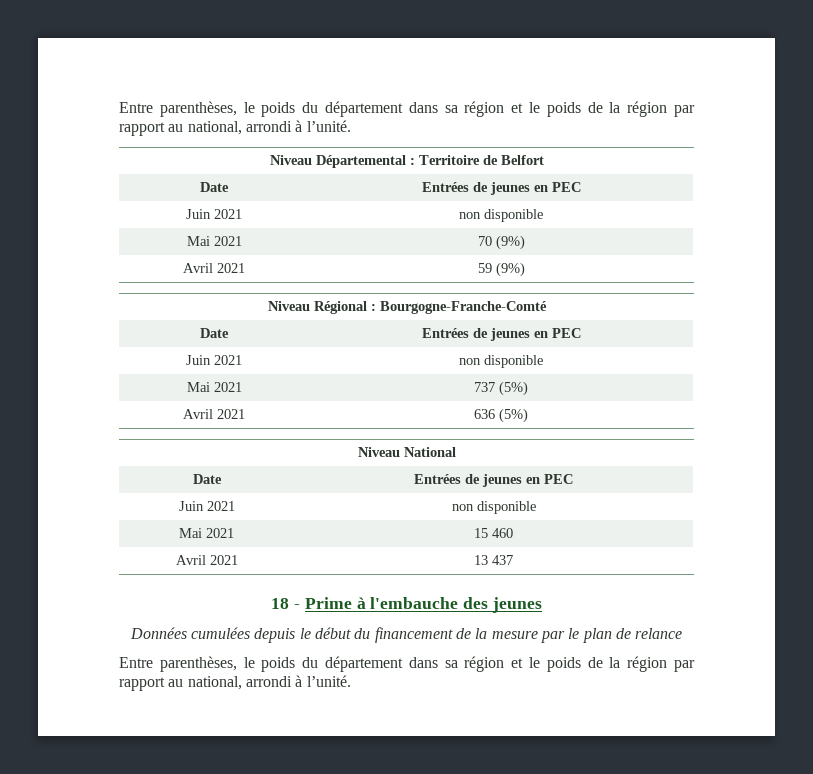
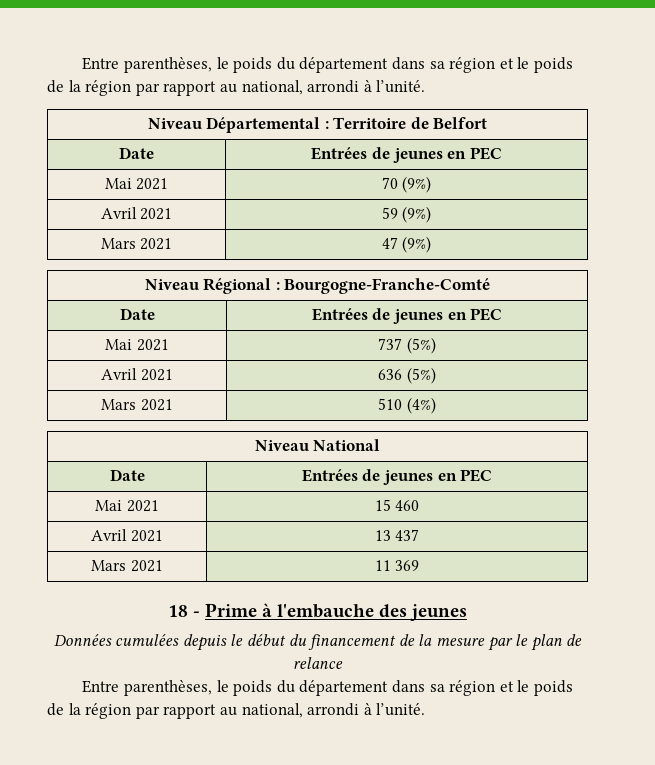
  Niveau Départemental : Territoire de Belfort
  Date | Entrées de jeunes en PEC
- Juin 2021 | non disponible
+ Mars 2021 | 47 (9%)
  Niveau Régional : Bourgogne-Franche-Comté
  Date | Entrées de jeunes en PEC
- Juin 2021 | non disponible
+ Mars 2021 | 510 (4%)
  Niveau National
  Date | Entrées de jeunes en PEC
- Juin 2021 | non disponible
+ Mars 2021 | 11 369

